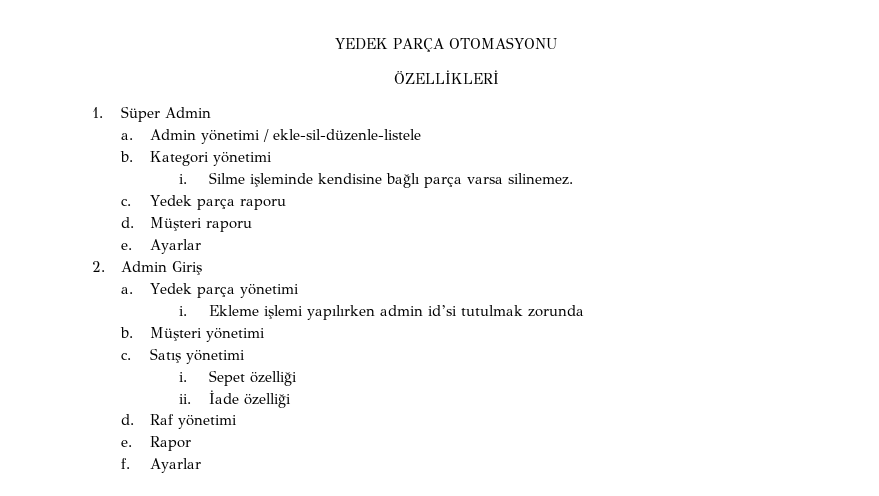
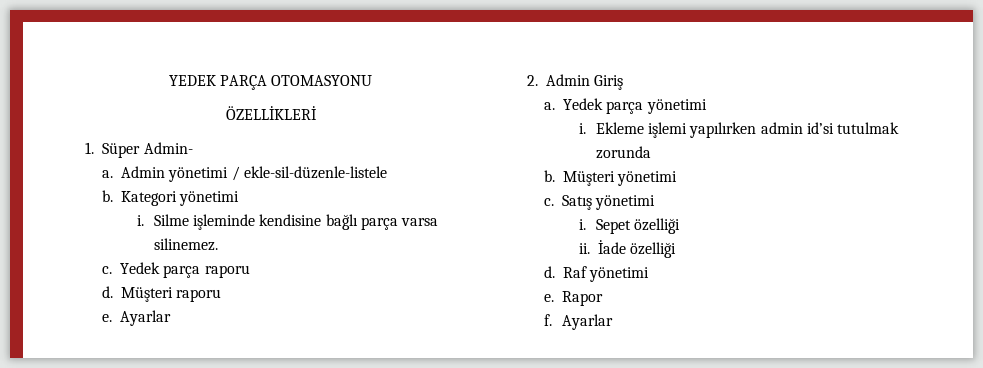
- 1. Süper Admin
+ 1. Süper Admin-

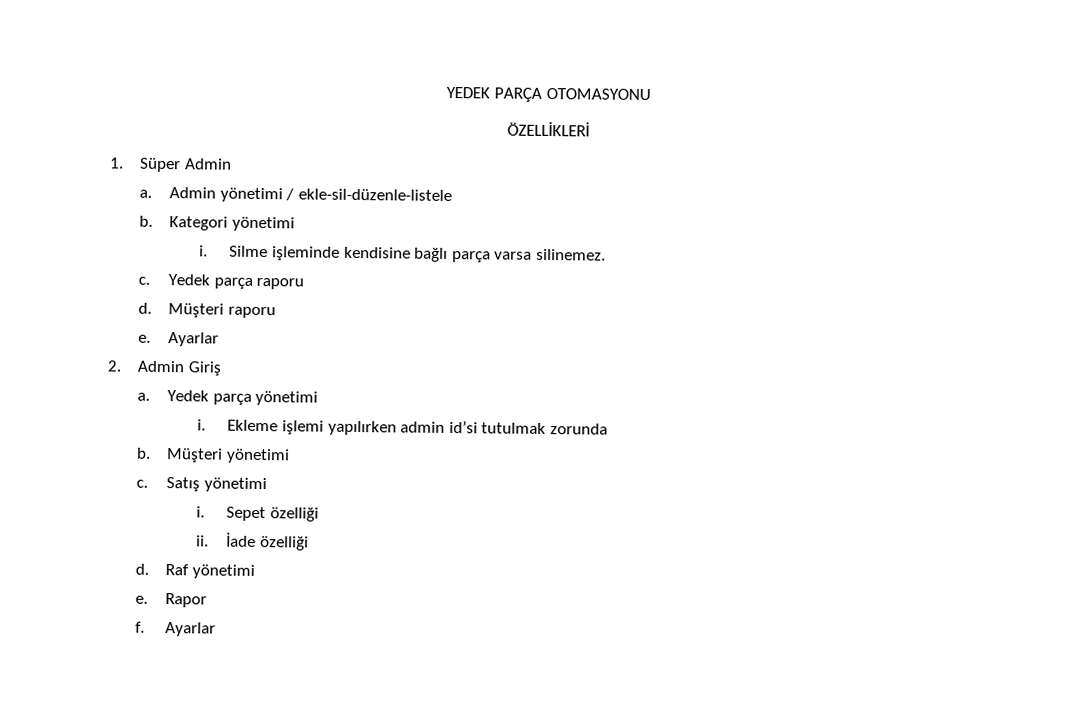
- 1. Süper Admin-
+ 1. Süper Admin

